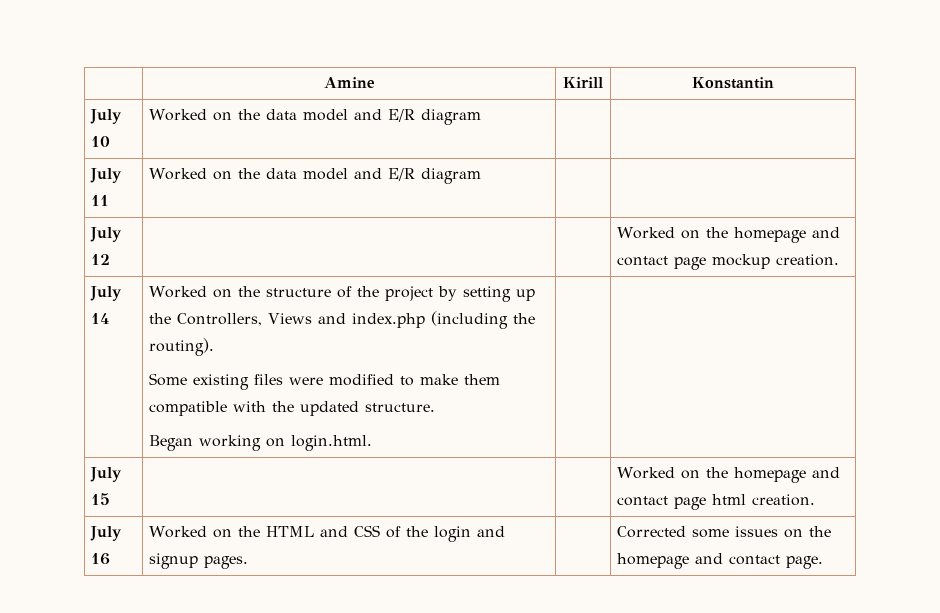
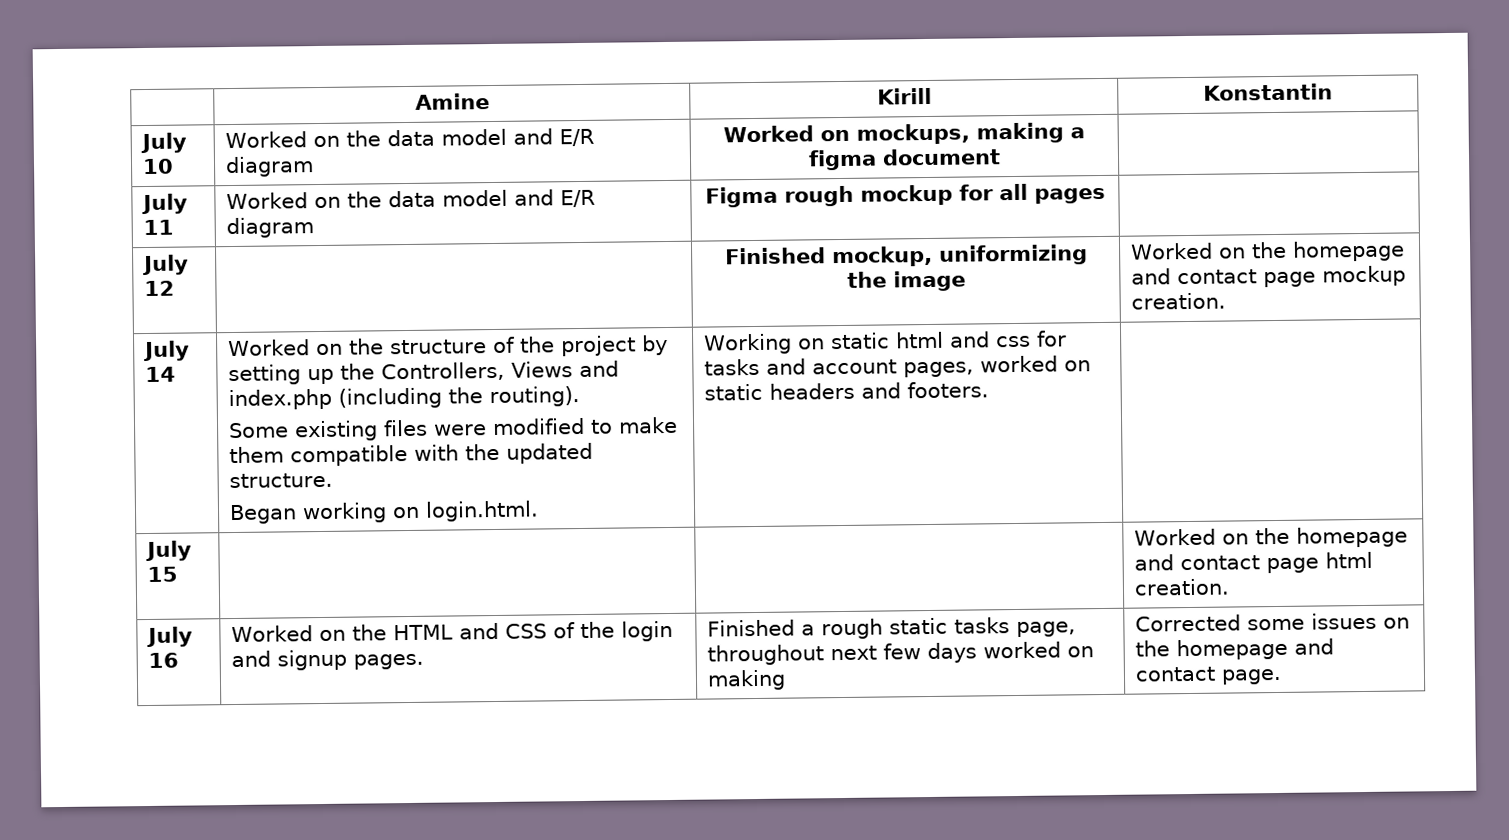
- July 10 | Worked on the data model and E/R diagram | |
+ July 10 | Worked on the data model and E/R diagram | Worked on mockups, making a figma document |
- July 11 | Worked on the data model and E/R diagram | |
- July 12 | | | Worked on the homepage and contact page mockup creation.
+ July 11 | Worked on the data model and E/R diagram | Figma rough mockup for all pages |
+ July 12 | | Finished mockup, uniformizing the image | Worked on the homepage and contact page mockup creation.
+ Working on static html and css for tasks and account pages, worked on static headers and footers.
- July 16 | Worked on the HTML and CSS of the login and signup pages. | | Corrected some issues on the homepage and contact page.
+ July 16 | Worked on the HTML and CSS of the login and signup pages. | Finished a rough static tasks page, throughout next few days worked on making | Corrected some issues on the homepage and contact page.

